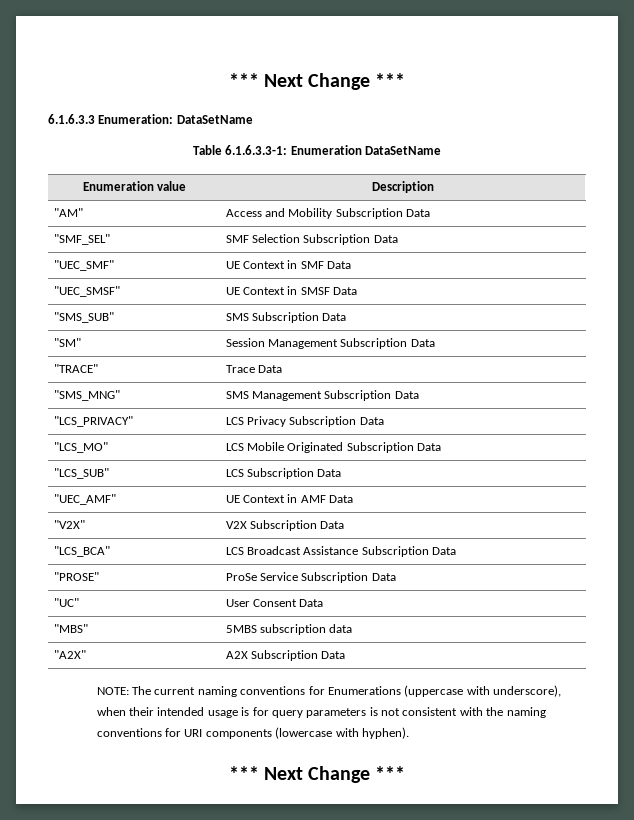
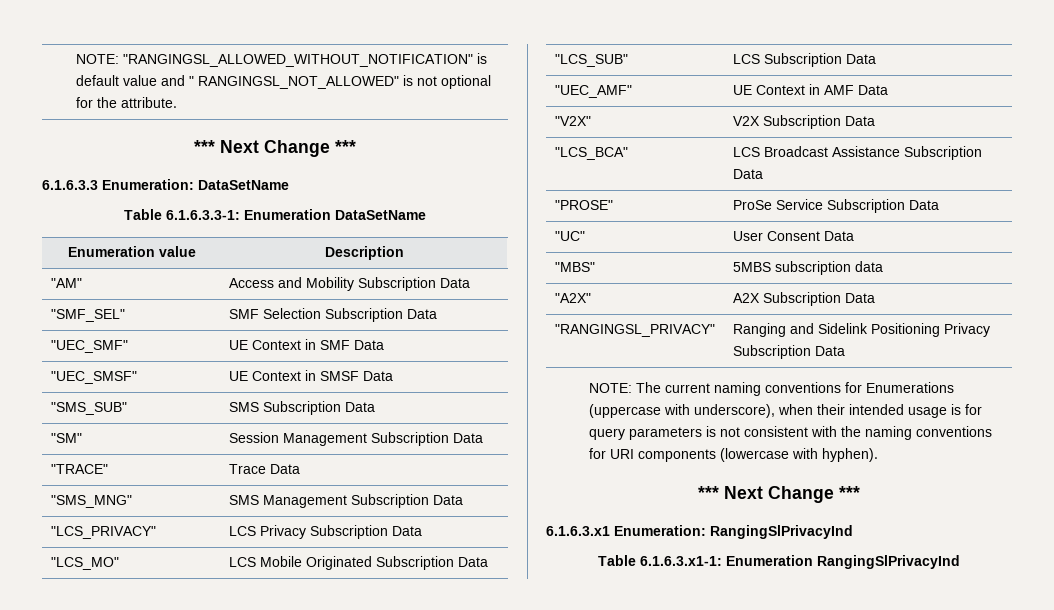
+ NOTE: "RANGINGSL_ALLOWED_WITHOUT_NOTIFICATION" is default value and " RANGINGSL_NOT_ALLOWED" is not optional for the attribute.
+ "RANGINGSL_PRIVACY" | Ranging and Sidelink Positioning Privacy Subscription Data
+ 6.1.6.3.x1 Enumeration: RangingSlPrivacyInd
+ Table 6.1.6.3.x1-1: Enumeration RangingSlPrivacyInd

